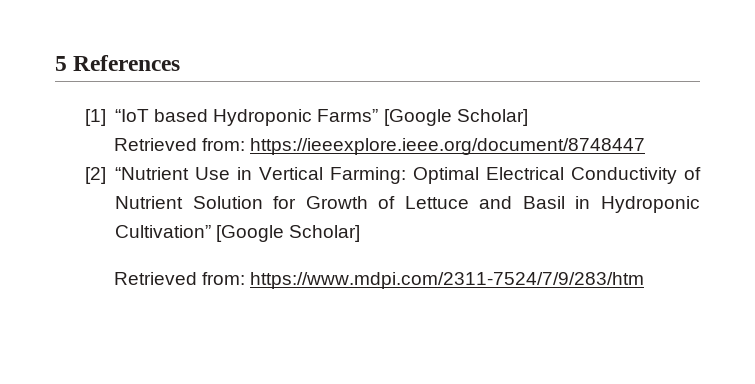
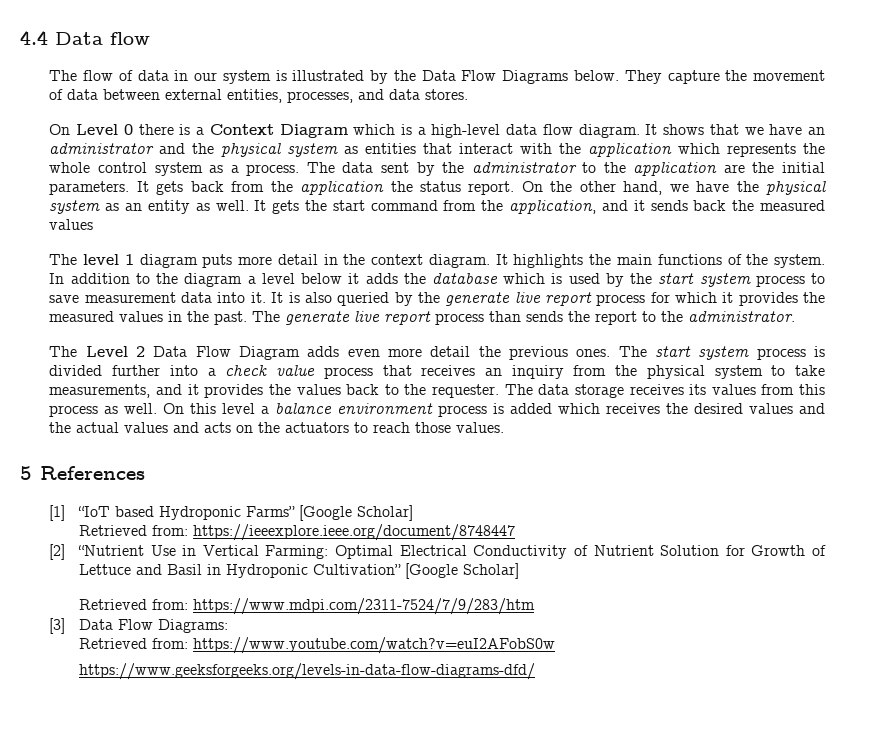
+ 4.4 Data flow
+ The flow of data in our system is illustrated by the Data Flow Diagrams below. They capture the movement of data between external entities, processes, and data stores.
+ On Level 0 there is a Context Diagram which is a high-level data flow diagram. It shows that we have an administrator and the physical system as entities that interact with the application which represents the whole control system as a process. The data sent by the administrator to the application are the initial parameters. It gets back from the application the status report. On the other hand, we have the physical system as an entity as well. It gets the start command from the application, and it sends back the measured values
+ The level 1 diagram puts more detail in the context diagram. It highlights the main functions of the system. In addition to the diagram a level below it adds the database which is used by the start system process to save measurement data into it. It is also queried by the generate live report process for which it provides the measured values in the past. The generate live report process than sends the report to the administrator.
+ The Level 2 Data Flow Diagram adds even more detail the previous ones. The start system process is divided further into a check value process that receives an inquiry from the physical system to take measurements, and it provides the values back to the requester. The data storage receives its values from this process as well. On this level a balance environment process is added which receives the desired values and the actual values and acts on the actuators to reach those values.
+ [3] Data Flow Diagrams:
+ Retrieved from: https://www.youtube.com/watch?v=euI2AFobS0w
+ https://www.geeksforgeeks.org/levels-in-data-flow-diagrams-dfd/

